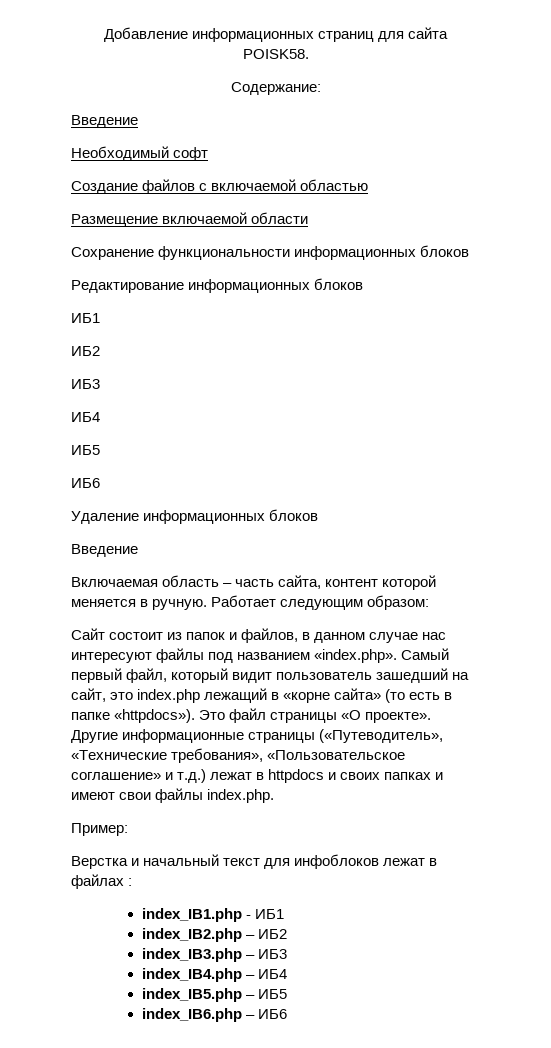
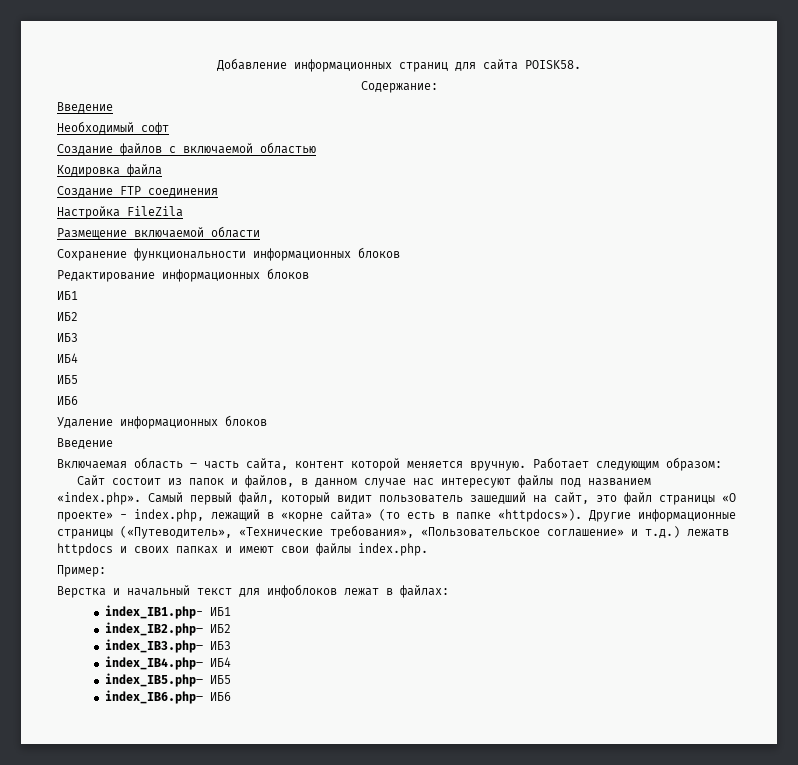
+ Кодировка файла
+ Создание FTP соединения
+ Настройка FileZila
- Включаемая область – часть сайта, контент которой меняется в ручную.
+ Включаемая область – часть сайта, контент которой меняется вручную.
- Сайт состоит из папок и файлов, в данном случае нас интересуют файлы под названием «index.php». Самый первый файл, который видит пользователь зашедший на сайт, это index.php лежащий в «корне сайта» (то есть в папке «httpdocs»).
+ Сайт состоит из папок и файлов, в данном случае нас интересуют файлы под названием «index.php». Самый первый файл, который видит пользователь зашедший на сайт, это файл страницы «О проекте» - index.php, лежащий в «корне сайта» (то есть в папке «httpdocs»).
- Это файл страницы «О проекте».
- Другие информационные страницы («Путеводитель», «Технические требования», «Пользовательское соглашение» и т.д.) лежат в httpdocs и своих папках и имеют свои файлы index.php.
+ Другие информационные страницы («Путеводитель», «Технические требования», «Пользовательское соглашение» и т.д.) лежатв httpdocs и своих папках и имеют свои файлы index.php.
- Верстка и начальный текст для инфоблоков лежат в файлах :
- index_IB1.php - ИБ1
- index_IB2.php – ИБ2
- index_IB3.php – ИБ3
- index_IB4.php – ИБ4
- index_IB5.php – ИБ5
- index_IB6.php – ИБ6
+ Верстка и начальный текст для инфоблоков лежат в файлах:
+ index_IB1.php- ИБ1
+ index_IB2.php– ИБ2
+ index_IB3.php– ИБ3
+ index_IB4.php– ИБ4
+ index_IB5.php– ИБ5
+ index_IB6.php– ИБ6

